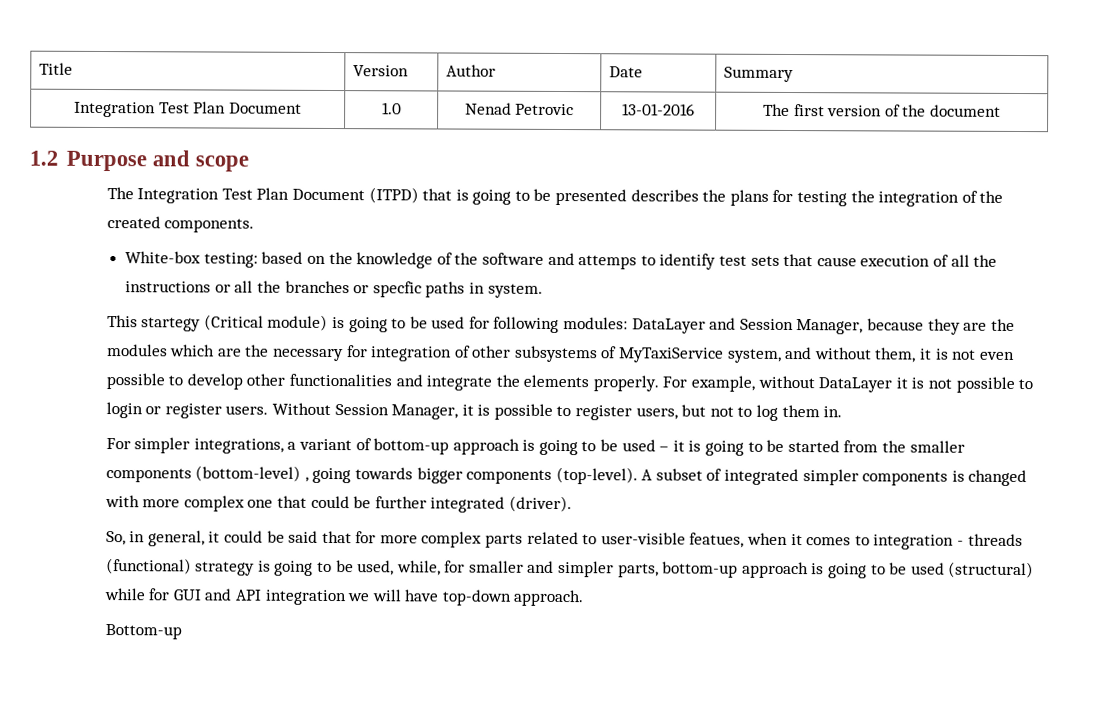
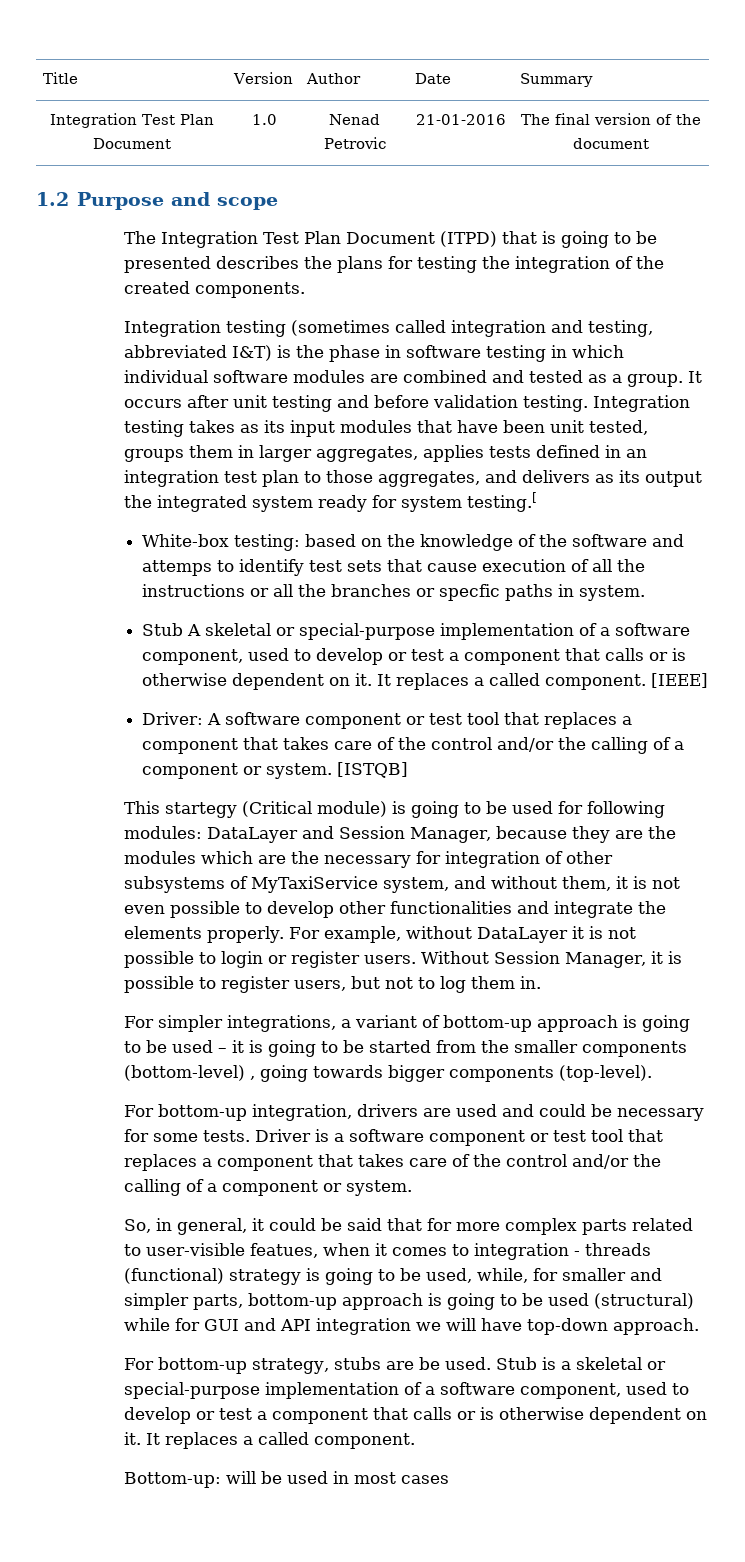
- Integration Test Plan Document | 1.0 | Nenad Petrovic | 13-01-2016 | The first version of the document
+ Integration Test Plan Document | 1.0 | Nenad Petrovic | 21-01-2016 | The final version of the document
+ Integration testing (sometimes called integration and testing, abbreviated I&T) is the phase in software testing in which individual software modules are combined and tested as a group. It occurs after unit testing and before validation testing. Integration testing takes as its input modules that have been unit tested, groups them in larger aggregates, applies tests defined in an integration test plan to those aggregates, and delivers as its output the integrated system ready for system testing.[
+ Stub A skeletal or special-purpose implementation of a software component, used to develop or test a component that calls or is otherwise dependent on it. It replaces a called component. [IEEE]
+ Driver: A software component or test tool that replaces a component that takes care of the control and/or the calling of a component or system. [ISTQB]
- For simpler integrations, a variant of bottom-up approach is going to be used – it is going to be started from the smaller components (bottom-level) , going towards bigger components (top-level). A subset of integrated simpler components is changed with more complex one that could be further integrated (driver).
+ For simpler integrations, a variant of bottom-up approach is going to be used – it is going to be started from the smaller components (bottom-level) , going towards bigger components (top-level).
+ For bottom-up integration, drivers are used and could be necessary for some tests. Driver is a software component or test tool that replaces a component that takes care of the control and/or the calling of a component or system.
- Bottom-up
+ For bottom-up strategy, stubs are be used. Stub is a skeletal or special-purpose implementation of a software component, used to develop or test a component that calls or is otherwise dependent on it. It replaces a called component.
+ Bottom-up: will be used in most cases

